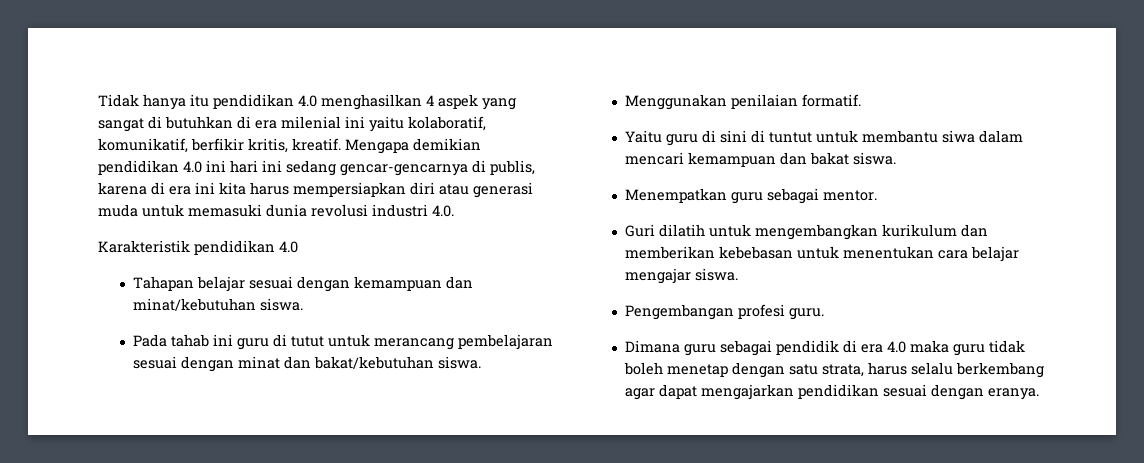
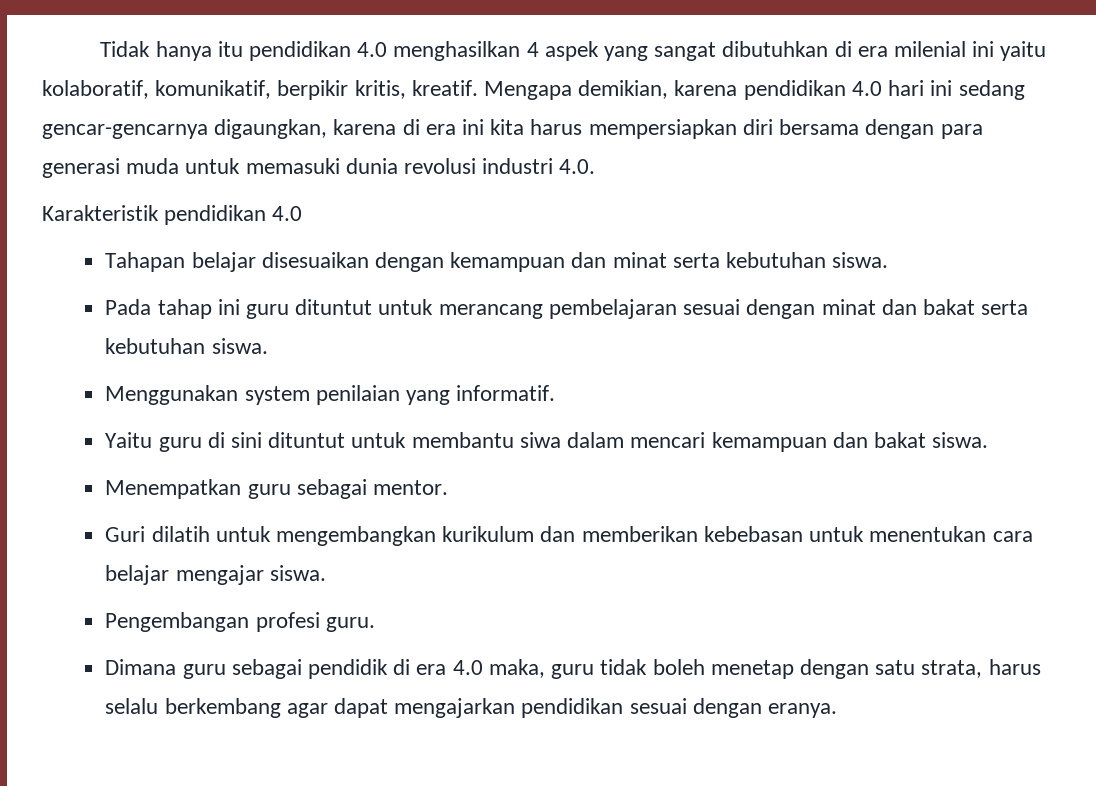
- Tidak hanya itu pendidikan 4.0 menghasilkan 4 aspek yang sangat di butuhkan di era milenial ini yaitu kolaboratif, komunikatif, berfikir kritis, kreatif.
+ Tidak hanya itu pendidikan 4.0 menghasilkan 4 aspek yang sangat dibutuhkan di era milenial ini yaitu kolaboratif, komunikatif, berpikir kritis, kreatif.
- Mengapa demikian pendidikan 4.0 ini hari ini sedang gencar-gencarnya di publis, karena di era ini kita harus mempersiapkan diri atau generasi muda untuk memasuki dunia revolusi industri 4.0.
+ Mengapa demikian, karena pendidikan 4.0 hari ini sedang gencar-gencarnya digaungkan, karena di era ini kita harus mempersiapkan diri bersama dengan para generasi muda untuk memasuki dunia revolusi industri 4.0.
- Tahapan belajar sesuai dengan kemampuan dan minat/kebutuhan siswa.
+ Tahapan belajar disesuaikan dengan kemampuan dan minat serta kebutuhan siswa.
- Pada tahab ini guru di tutut untuk merancang pembelajaran sesuai dengan minat dan bakat/kebutuhan siswa.
+ Pada tahap ini guru dituntut untuk merancang pembelajaran sesuai dengan minat dan bakat serta kebutuhan siswa.
- Menggunakan penilaian formatif.
+ Menggunakan system penilaian yang informatif.
- Yaitu guru di sini di tuntut untuk membantu siwa dalam mencari kemampuan dan bakat siswa.
+ Yaitu guru di sini dituntut untuk membantu siwa dalam mencari kemampuan dan bakat siswa.
- Dimana guru sebagai pendidik di era 4.0 maka guru tidak boleh menetap dengan satu strata, harus selalu berkembang agar dapat mengajarkan pendidikan sesuai dengan eranya.
+ Dimana guru sebagai pendidik di era 4.0 maka, guru tidak boleh menetap dengan satu strata, harus selalu berkembang agar dapat mengajarkan pendidikan sesuai dengan eranya.

